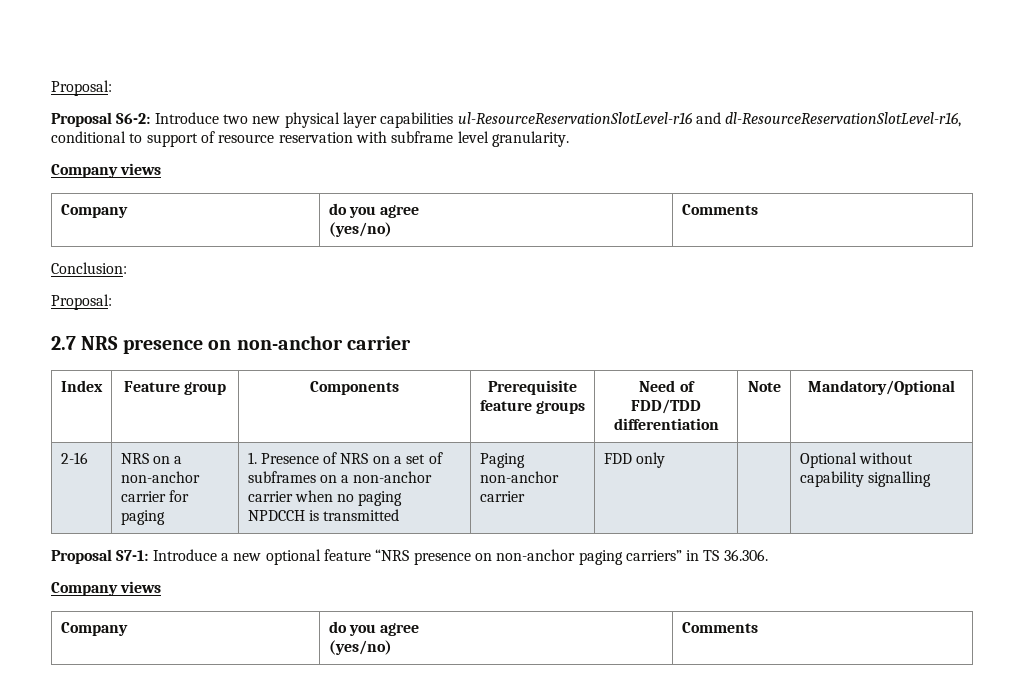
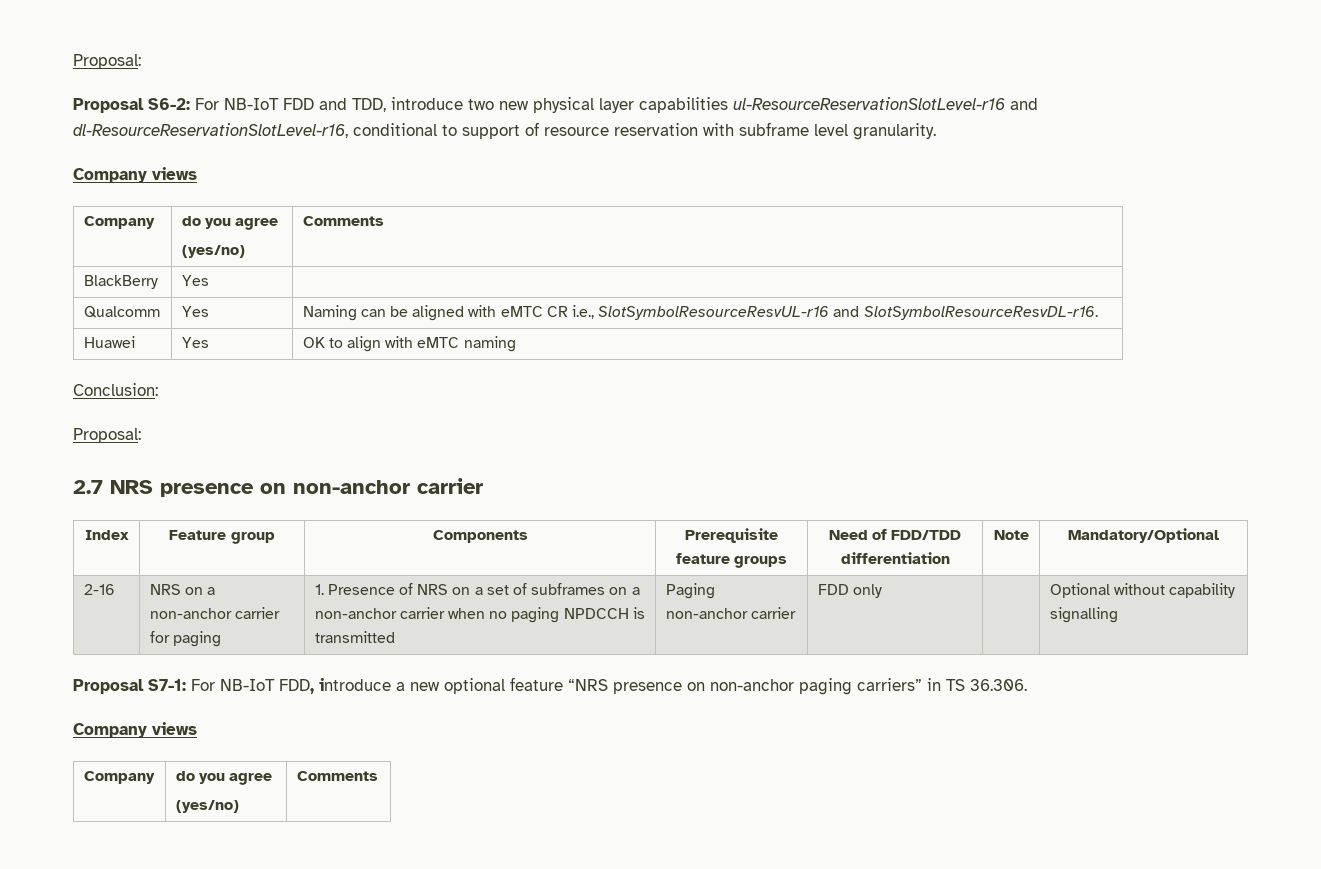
- Proposal S6-2: Introduce two new physical layer capabilities ul-ResourceReservationSlotLevel-r16 and dl-ResourceReservationSlotLevel-r16, conditional to support of resource reservation with subframe level granularity.
+ Proposal S6-2: For NB-IoT FDD and TDD, introduce two new physical layer capabilities ul-ResourceReservationSlotLevel-r16 and dl-ResourceReservationSlotLevel-r16, conditional to support of resource reservation with subframe level granularity.
+ BlackBerry | Yes |
+ Qualcomm | Yes | Naming can be aligned with eMTC CR i.e., SlotSymbolResourceResvUL-r16 and SlotSymbolResourceResvDL-r16.
+ Huawei | Yes | OK to align with eMTC naming
- Proposal S7-1: Introduce a new optional feature “NRS presence on non-anchor paging carriers” in TS 36.306.
+ Proposal S7-1: For NB-IoT FDD, introduce a new optional feature “NRS presence on non-anchor paging carriers” in TS 36.306.

